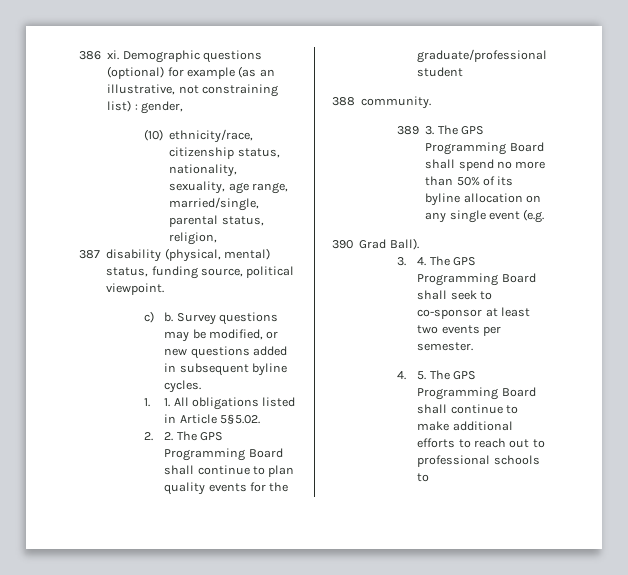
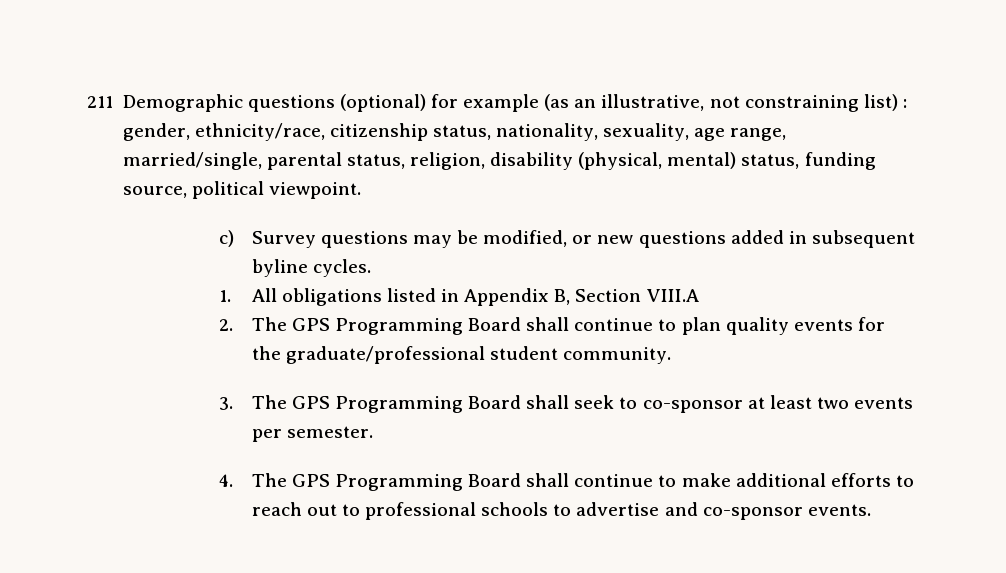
- 386 xi. Demographic questions (optional) for example (as an illustrative, not constraining list) : gender,
- (10) ethnicity/race, citizenship status, nationality, sexuality, age range, married/single, parental status, religion,
- 387 disability (physical, mental) status, funding source, political viewpoint.
+ 211 Demographic questions (optional) for example (as an illustrative, not constraining list) : gender, ethnicity/race, citizenship status, nationality, sexuality, age range, married/single, parental status, religion, disability (physical, mental) status, funding source, political viewpoint.
- c) b. Survey questions may be modified, or new questions added in subsequent byline cycles.
+ c) Survey questions may be modified, or new questions added in subsequent byline cycles.
- 1. 1. All obligations listed in Article 5§5.02.
- 2. 2. The GPS Programming Board shall continue to plan quality events for the graduate/professional student
- 388 community.
+ 1. All obligations listed in Appendix B, Section VIII.A
+ 2. The GPS Programming Board shall continue to plan quality events for the graduate/professional student community.
- 389 3. The GPS Programming Board shall spend no more than 50% of its byline allocation on any single event (e.g.
- 390 Grad Ball).
- 3. 4. The GPS Programming Board shall seek to co-sponsor at least two events per semester.
+ 3. The GPS Programming Board shall seek to co-sponsor at least two events per semester.
- 4. 5. The GPS Programming Board shall continue to make additional efforts to reach out to professional schools to
+ 4. The GPS Programming Board shall continue to make additional efforts to reach out to professional schools to advertise and co-sponsor events.

